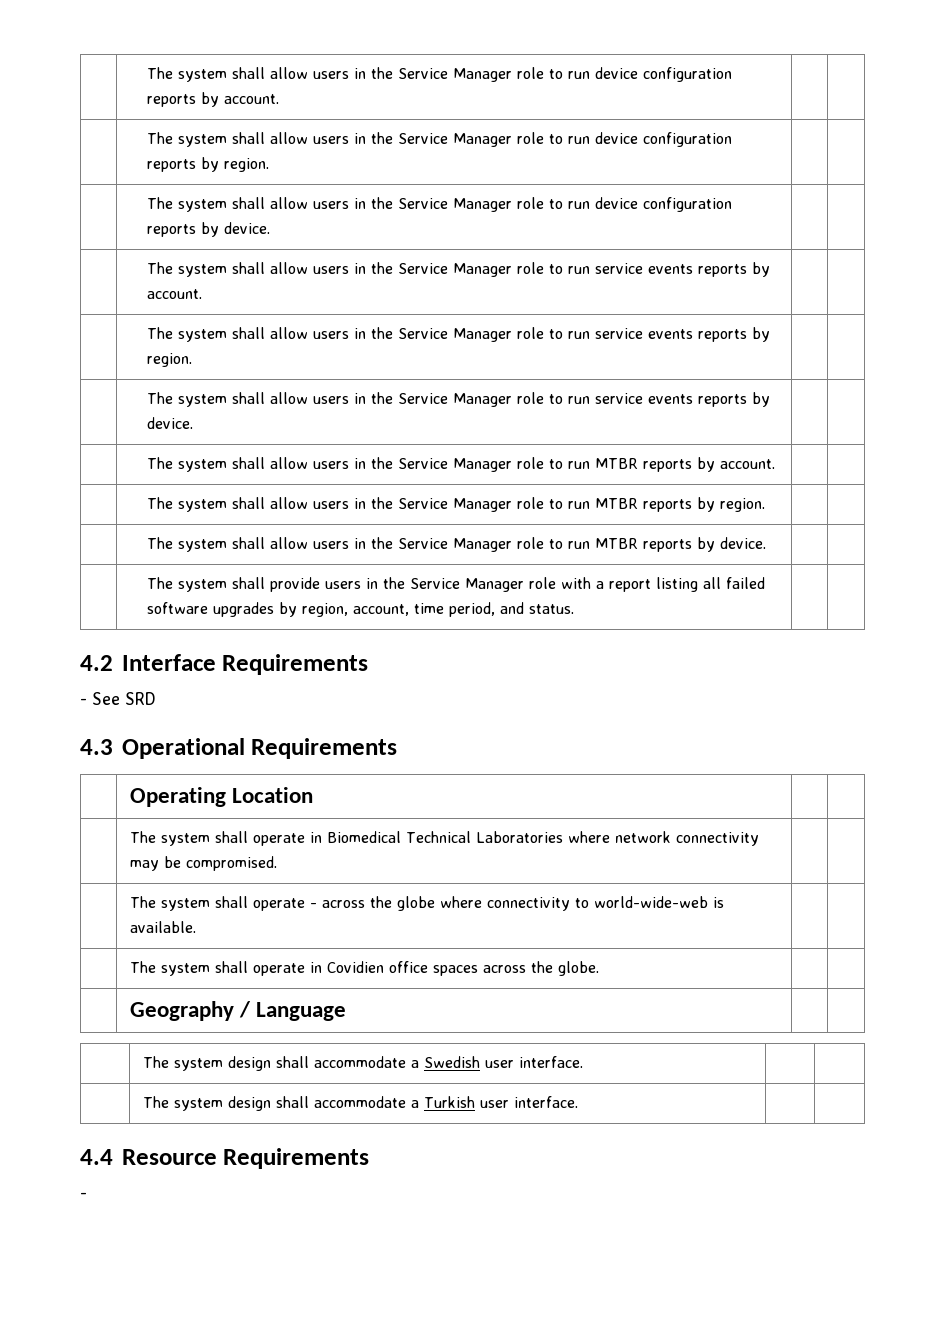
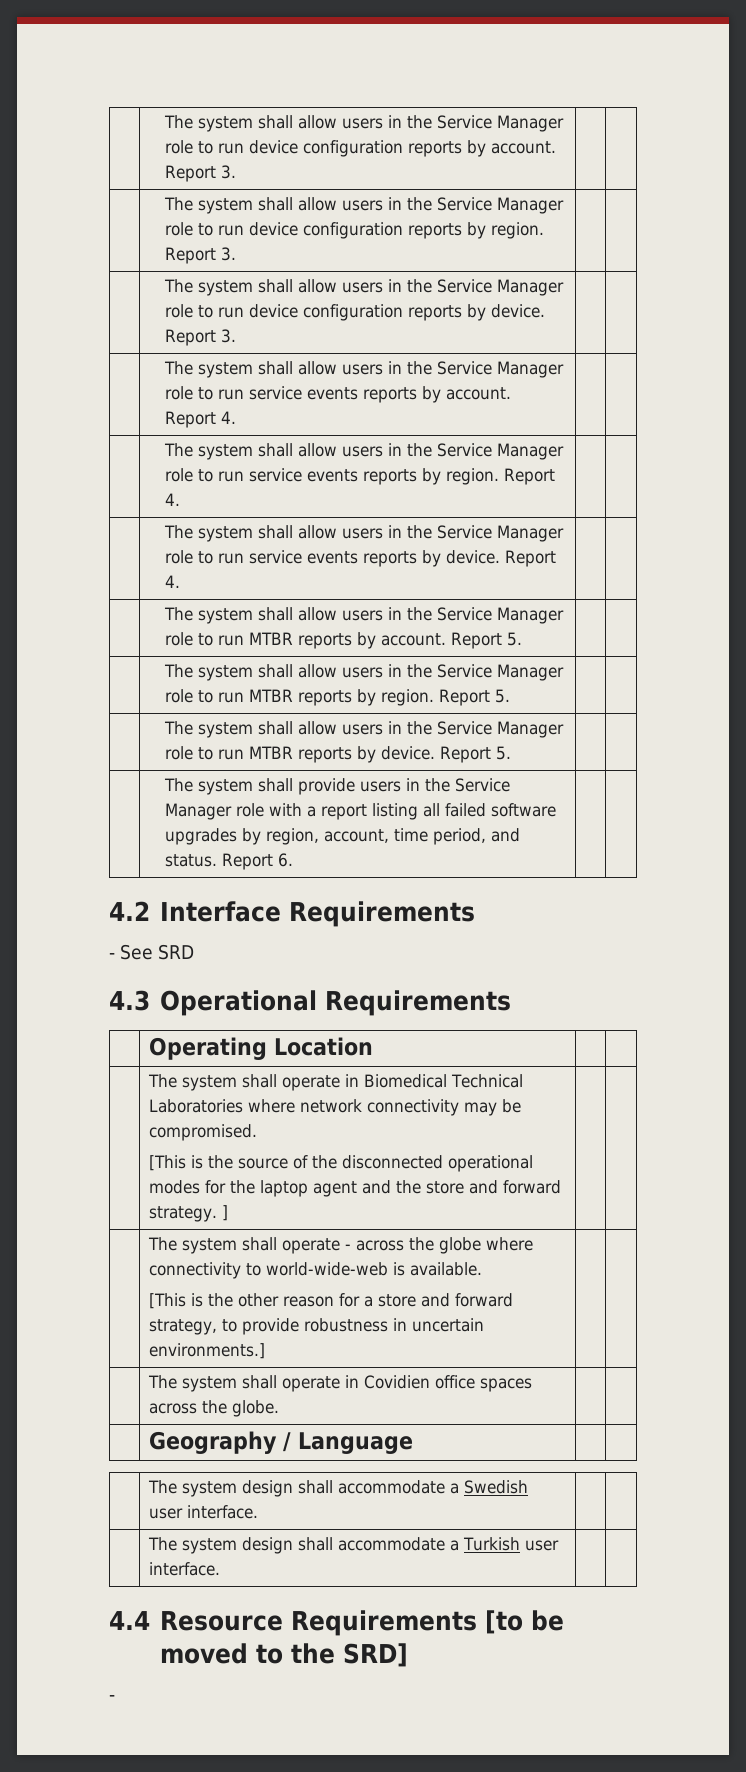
- | The system shall allow users in the Service Manager role to run device configuration reports by account. | |
+ | The system shall allow users in the Service Manager role to run device configuration reports by account. Report 3. | |
- | The system shall allow users in the Service Manager role to run device configuration reports by region. | |
+ | The system shall allow users in the Service Manager role to run device configuration reports by region. Report 3. | |
- | The system shall allow users in the Service Manager role to run device configuration reports by device. | |
+ | The system shall allow users in the Service Manager role to run device configuration reports by device. Report 3. | |
- | The system shall allow users in the Service Manager role to run service events reports by account. | |
+ | The system shall allow users in the Service Manager role to run service events reports by account. Report 4. | |
- | The system shall allow users in the Service Manager role to run service events reports by region. | |
+ | The system shall allow users in the Service Manager role to run service events reports by region. Report 4. | |
- | The system shall allow users in the Service Manager role to run service events reports by device. | |
+ | The system shall allow users in the Service Manager role to run service events reports by device. Report 4. | |
- | The system shall allow users in the Service Manager role to run MTBR reports by account. | |
+ | The system shall allow users in the Service Manager role to run MTBR reports by account. Report 5. | |
- | The system shall allow users in the Service Manager role to run MTBR reports by region. | |
+ | The system shall allow users in the Service Manager role to run MTBR reports by region. Report 5. | |
- | The system shall allow users in the Service Manager role to run MTBR reports by device. | |
+ | The system shall allow users in the Service Manager role to run MTBR reports by device. Report 5. | |
- | The system shall provide users in the Service Manager role with a report listing all failed software upgrades by region, account, time period, and status. | |
+ | The system shall provide users in the Service Manager role with a report listing all failed software upgrades by region, account, time period, and status. Report 6. | |
- | The system shall operate in Biomedical Technical Laboratories where network connectivity may be compromised. | |
+ | The system shall operate in Biomedical Technical Laboratories where network connectivity may be compromised.
+ [This is the source of the disconnected operational modes for the laptop agent and the store and forward strategy. ] | |
- | The system shall operate - across the globe where connectivity to world-wide-web is available. | |
+ | The system shall operate - across the globe where connectivity to world-wide-web is available.
+ [This is the other reason for a store and forward strategy, to provide robustness in uncertain environments.] | |
- 4.4 Resource Requirements
+ 4.4 Resource Requirements [to be moved to the SRD]

